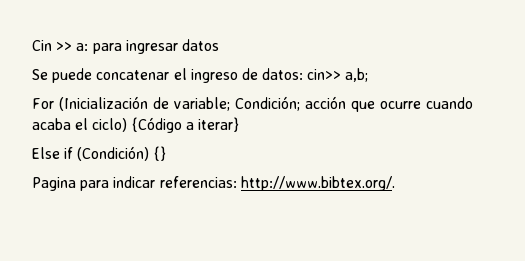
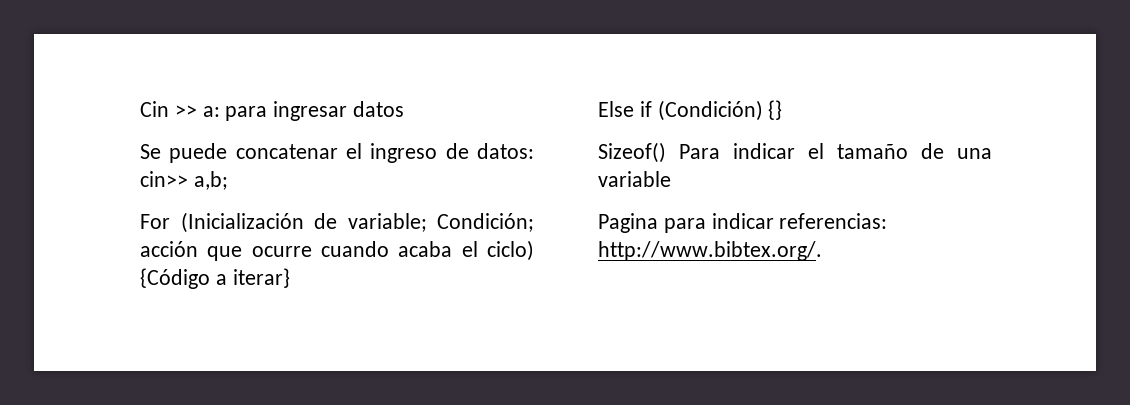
+ Sizeof() Para indicar el tamaño de una variable

